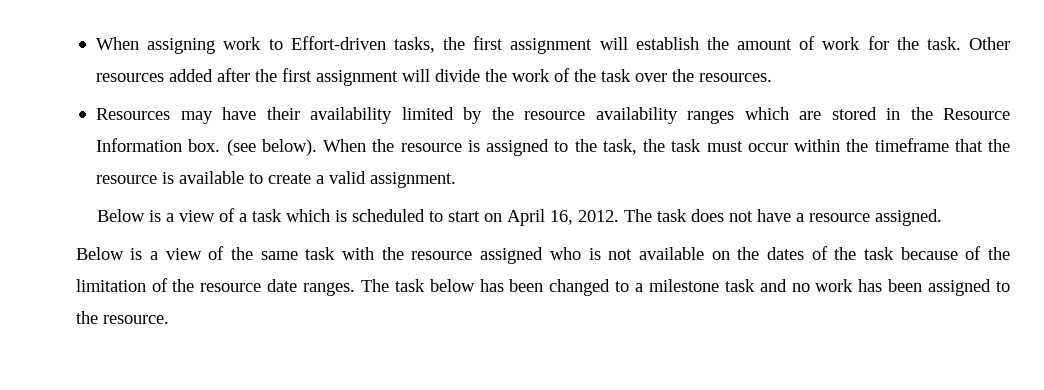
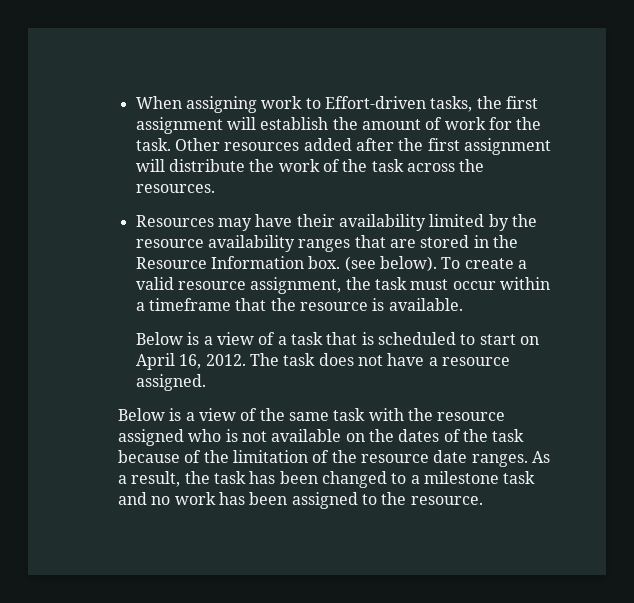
- Other resources added after the first assignment will divide the work of the task over the resources.
+ Other resources added after the first assignment will distribute the work of the task across the resources.
- Resources may have their availability limited by the resource availability ranges which are stored in the Resource Information box.
+ Resources may have their availability limited by the resource availability ranges that are stored in the Resource Information box.
- When the resource is assigned to the task, the task must occur within the timeframe that the resource is available to create a valid assignment.
+ To create a valid resource assignment, the task must occur within a timeframe that the resource is available.
- Below is a view of a task which is scheduled to start on April 16, 2012.
+ Below is a view of a task that is scheduled to start on April 16, 2012.
- The task below has been changed to a milestone task and no work has been assigned to the resource.
+ As a result, the task has been changed to a milestone task and no work has been assigned to the resource.

